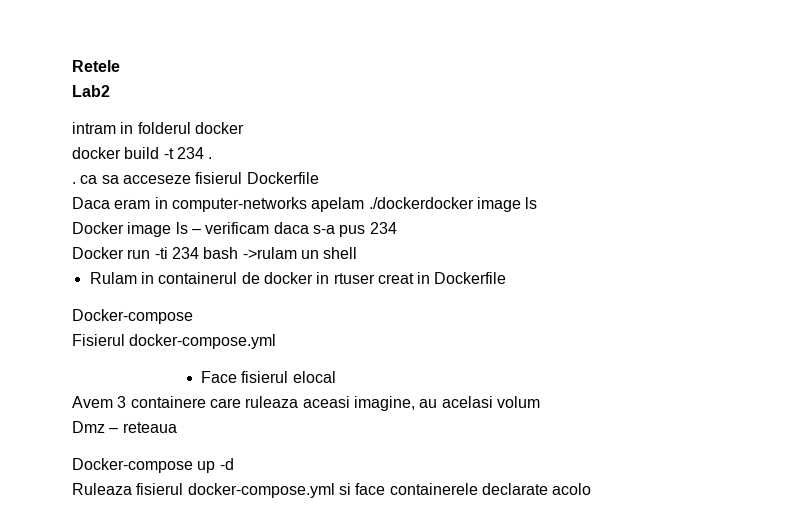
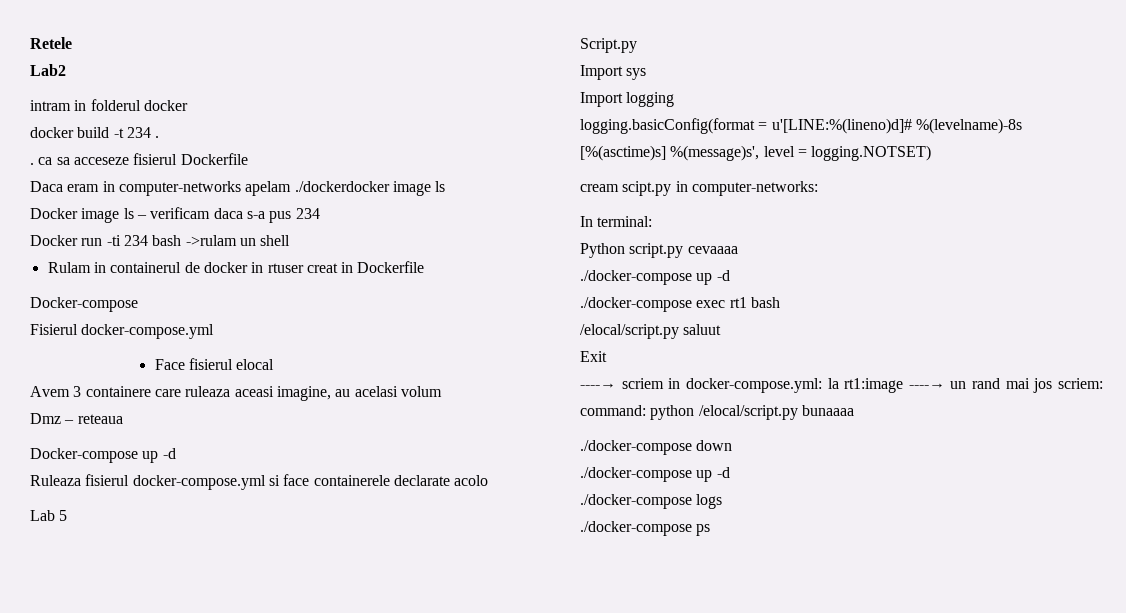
+ Lab 5
+ Script.py
+ Import sys
+ Import logging
+ logging.basicConfig(format = u'[LINE:%(lineno)d]# %(levelname)-8s [%(asctime)s] %(message)s', level = logging.NOTSET)
+ cream scipt.py in computer-networks:
+ In terminal:
+ Python script.py cevaaaa
+ ./docker-compose up -d
+ ./docker-compose exec rt1 bash
+ /elocal/script.py saluut
+ Exit
+ ----→ scriem in docker-compose.yml: la rt1:image ----→ un rand mai jos scriem: command: python /elocal/script.py bunaaaa
+ ./docker-compose down
+ ./docker-compose up -d
+ ./docker-compose logs
+ ./docker-compose ps

